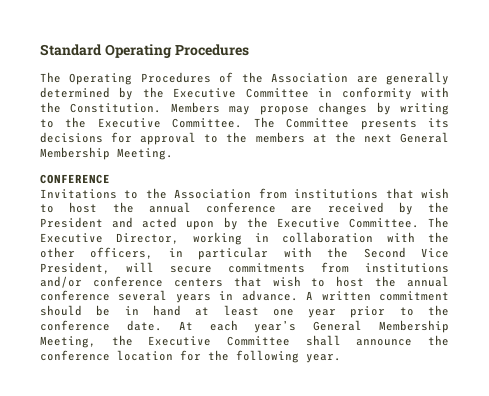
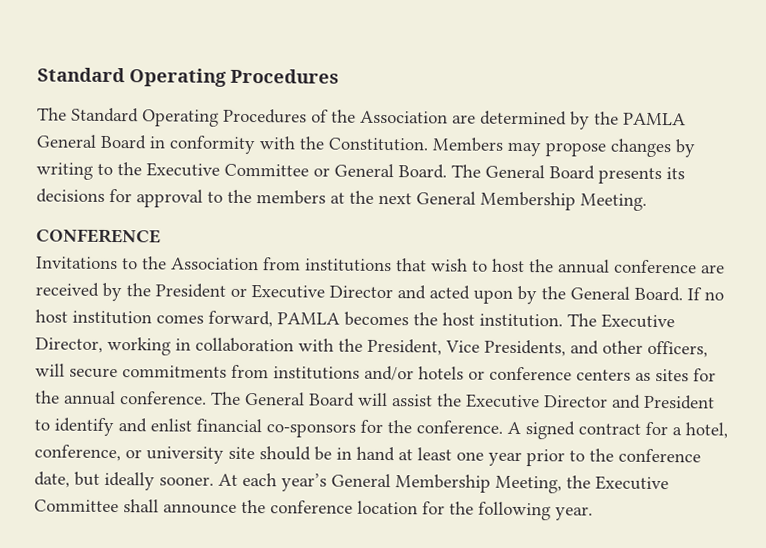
- The Operating Procedures of the Association are generally determined by the Executive Committee in conformity with the Constitution.
+ The Standard Operating Procedures of the Association are determined by the PAMLA General Board in conformity with the Constitution.
- Members may propose changes by writing to the Executive Committee. The Committee presents its decisions for approval to the members at the next General Membership Meeting.
+ Members may propose changes by writing to the Executive Committee or General Board. The General Board presents its decisions for approval to the members at the next General Membership Meeting.
- Invitations to the Association from institutions that wish to host the annual conference are received by the President and acted upon by the Executive Committee.
+ Invitations to the Association from institutions that wish to host the annual conference are received by the President or Executive Director and acted upon by the General Board. If no host institution comes forward, PAMLA becomes the host institution.
- The Executive Director, working in collaboration with the other officers, in particular with the Second Vice President, will secure commitments from institutions and/or conference centers that wish to host the annual conference several years in advance. A written commitment should be in hand at least one year prior to the conference date.
+ The Executive Director, working in collaboration with the President, Vice Presidents, and other officers, will secure commitments from institutions and/or hotels or conference centers as sites for the annual conference. The General Board will assist the Executive Director and President to identify and enlist financial co-sponsors for the conference. A signed contract for a hotel, conference, or university site should be in hand at least one year prior to the conference date, but ideally sooner.

